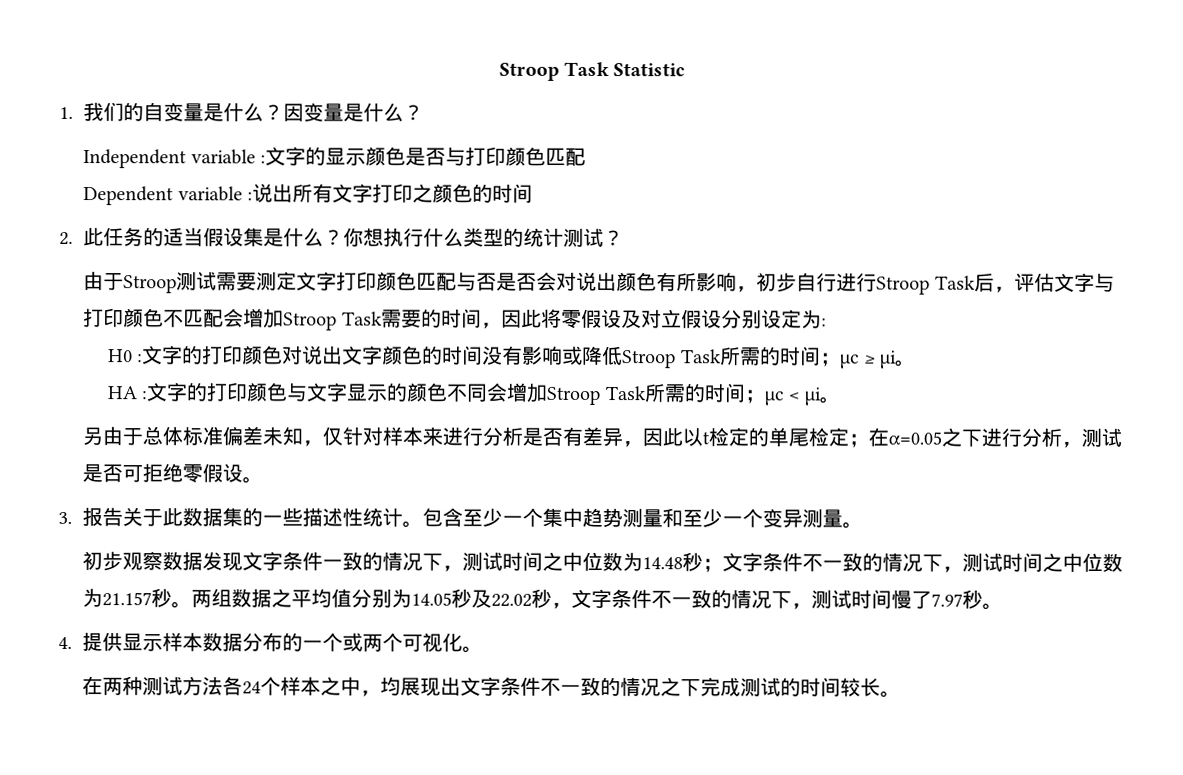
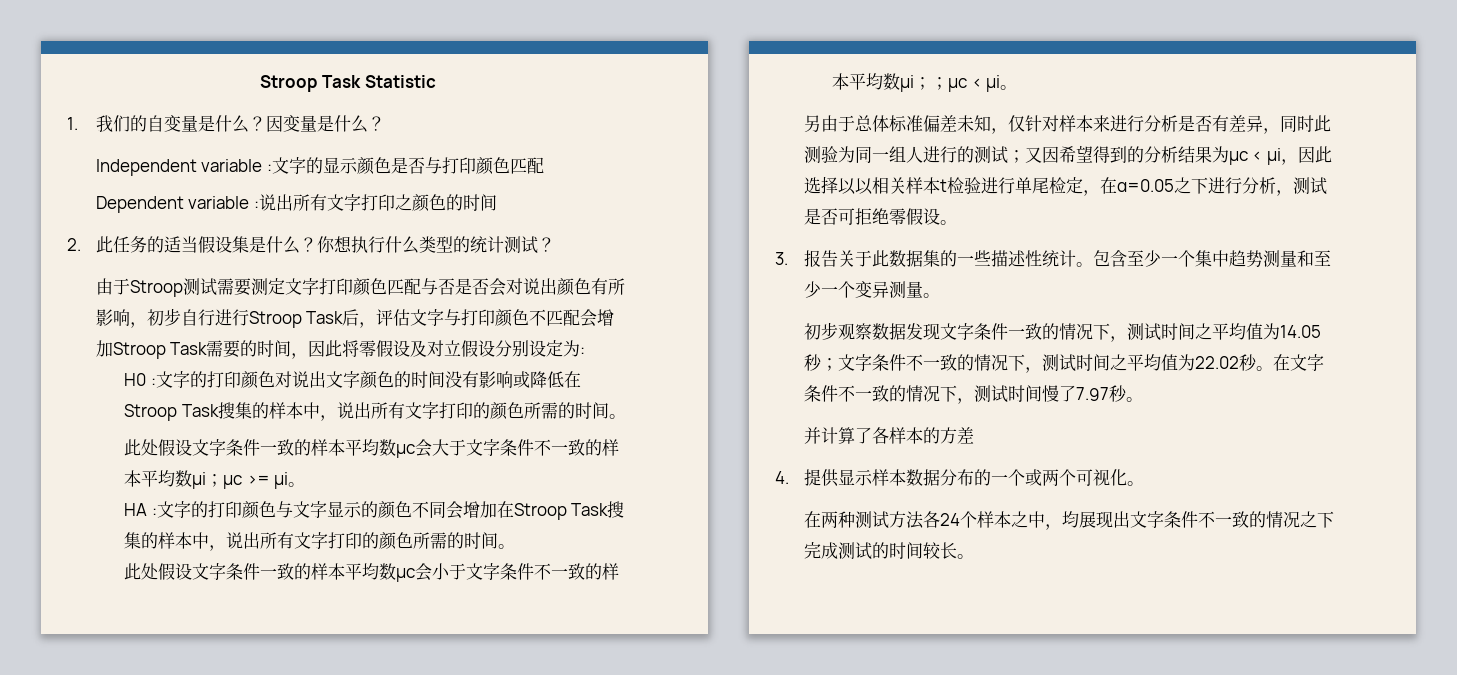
- H0 :文字的打印颜色对说出文字颜色的时间没有影响或降低Stroop Task所需的时间；µc ≥ µi。
+ H0 :文字的打印颜色对说出文字颜色的时间没有影响或降低在Stroop Task搜集的样本中，说出所有文字打印的颜色所需的时间。
+ 此处假设文字条件一致的样本平均数µc会大于文字条件不一致的样本平均数µi；µc >= µi。
- HA :文字的打印颜色与文字显示的颜色不同会增加Stroop Task所需的时间；µc < µi。
+ HA :文字的打印颜色与文字显示的颜色不同会增加在Stroop Task搜集的样本中，说出所有文字打印的颜色所需的时间。
+ 此处假设文字条件一致的样本平均数µc会小于文字条件不一致的样本平均数µi；；µc < µi。
- 另由于总体标准偏差未知，仅针对样本来进行分析是否有差异，因此以t检定的单尾检定；在α=0.05之下进行分析，测试是否可拒绝零假设。
+ 另由于总体标准偏差未知，仅针对样本来进行分析是否有差异，同时此测验为同一组人进行的测试；又因希望得到的分析结果为µc < µi，因此选择以以相关样本t检验进行单尾检定，在α=0.05之下进行分析，测试是否可拒绝零假设。
- 初步观察数据发现文字条件一致的情况下，测试时间之中位数为14.48秒；文字条件不一致的情况下，测试时间之中位数为21.157秒。两组数据之平均值分别为14.05秒及22.02秒，文字条件不一致的情况下，测试时间慢了7.97秒。
+ 初步观察数据发现文字条件一致的情况下，测试时间之平均值为14.05秒；文字条件不一致的情况下，测试时间之平均值为22.02秒。在文字条件不一致的情况下，测试时间慢了7.97秒。
+ 并计算了各样本的方差

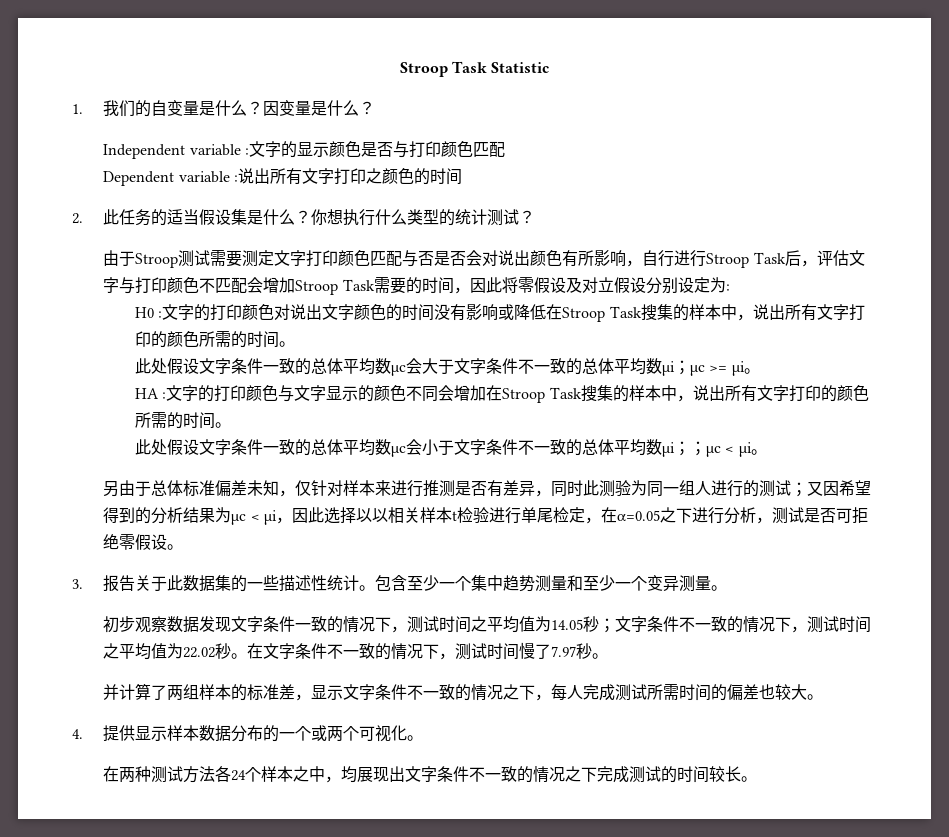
- 由于Stroop测试需要测定文字打印颜色匹配与否是否会对说出颜色有所影响，初步自行进行Stroop Task后，评估文字与打印颜色不匹配会增加Stroop Task需要的时间，因此将零假设及对立假设分别设定为:
+ 由于Stroop测试需要测定文字打印颜色匹配与否是否会对说出颜色有所影响，自行进行Stroop Task后，评估文字与打印颜色不匹配会增加Stroop Task需要的时间，因此将零假设及对立假设分别设定为:
- 此处假设文字条件一致的样本平均数µc会大于文字条件不一致的样本平均数µi；µc >= µi。
+ 此处假设文字条件一致的总体平均数µc会大于文字条件不一致的总体平均数µi；µc >= µi。
- 此处假设文字条件一致的样本平均数µc会小于文字条件不一致的样本平均数µi；；µc < µi。
+ 此处假设文字条件一致的总体平均数µc会小于文字条件不一致的总体平均数µi；；µc < µi。
- 另由于总体标准偏差未知，仅针对样本来进行分析是否有差异，同时此测验为同一组人进行的测试；又因希望得到的分析结果为µc < µi，因此选择以以相关样本t检验进行单尾检定，在α=0.05之下进行分析，测试是否可拒绝零假设。
+ 另由于总体标准偏差未知，仅针对样本来进行推测是否有差异，同时此测验为同一组人进行的测试；又因希望得到的分析结果为µc < µi，因此选择以以相关样本t检验进行单尾检定，在α=0.05之下进行分析，测试是否可拒绝零假设。
- 并计算了各样本的方差
+ 并计算了两组样本的标准差，显示文字条件不一致的情况之下，每人完成测试所需时间的偏差也较大。

